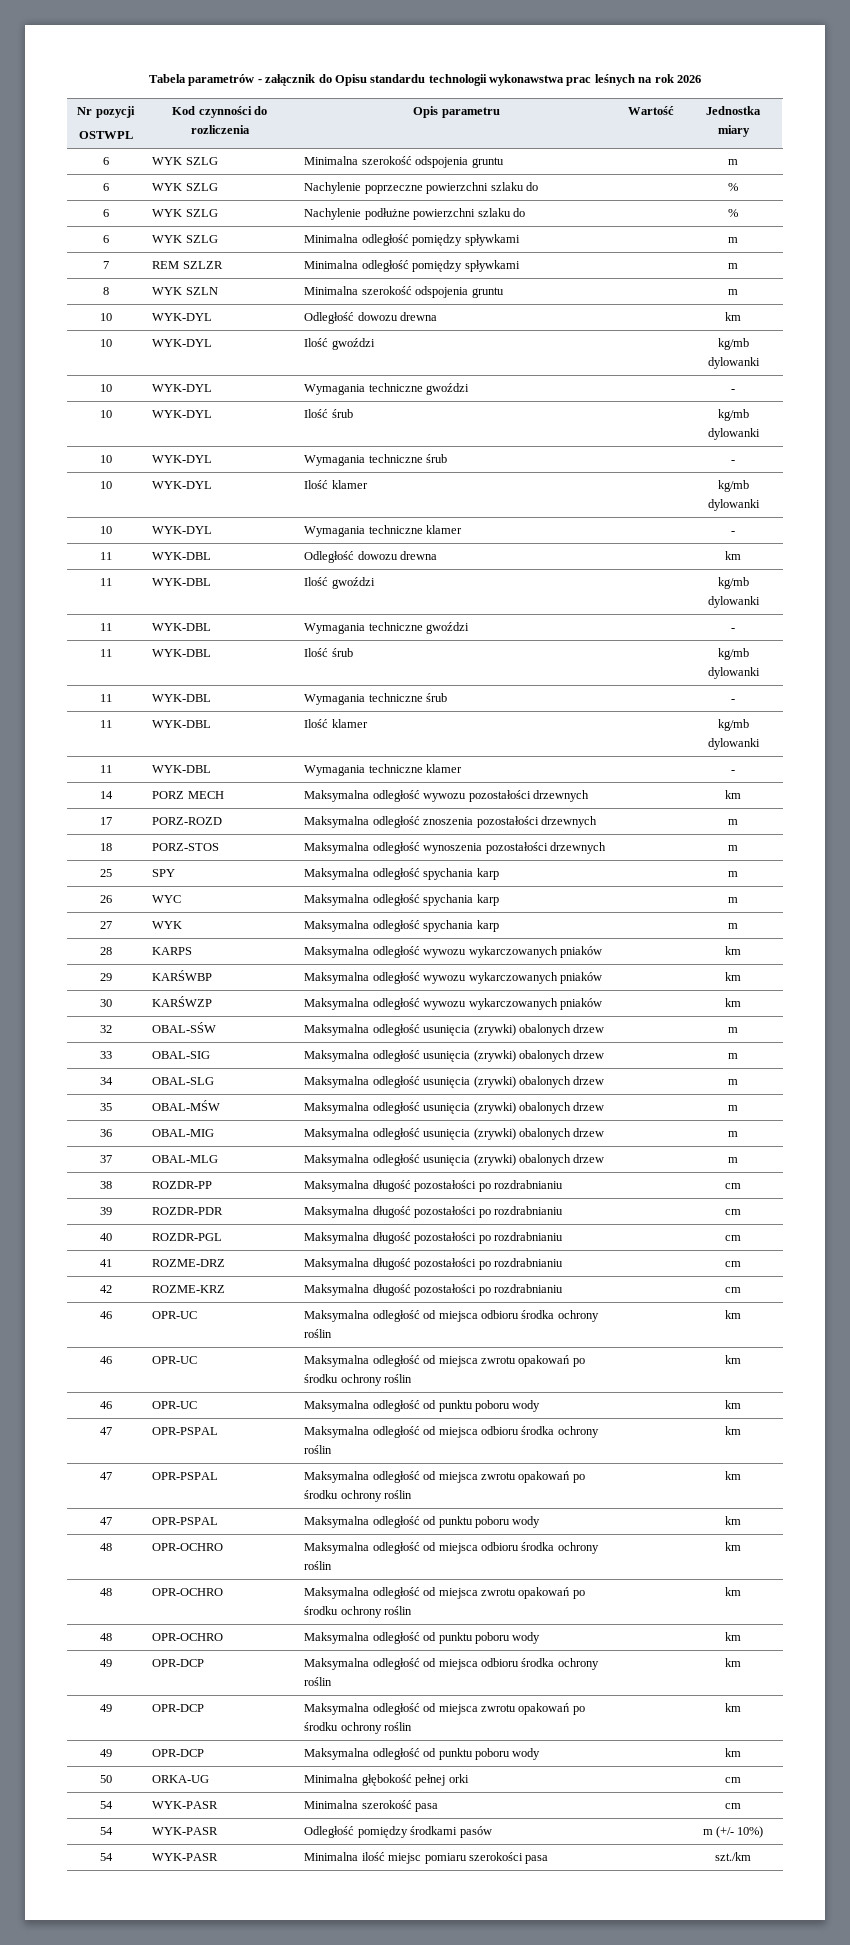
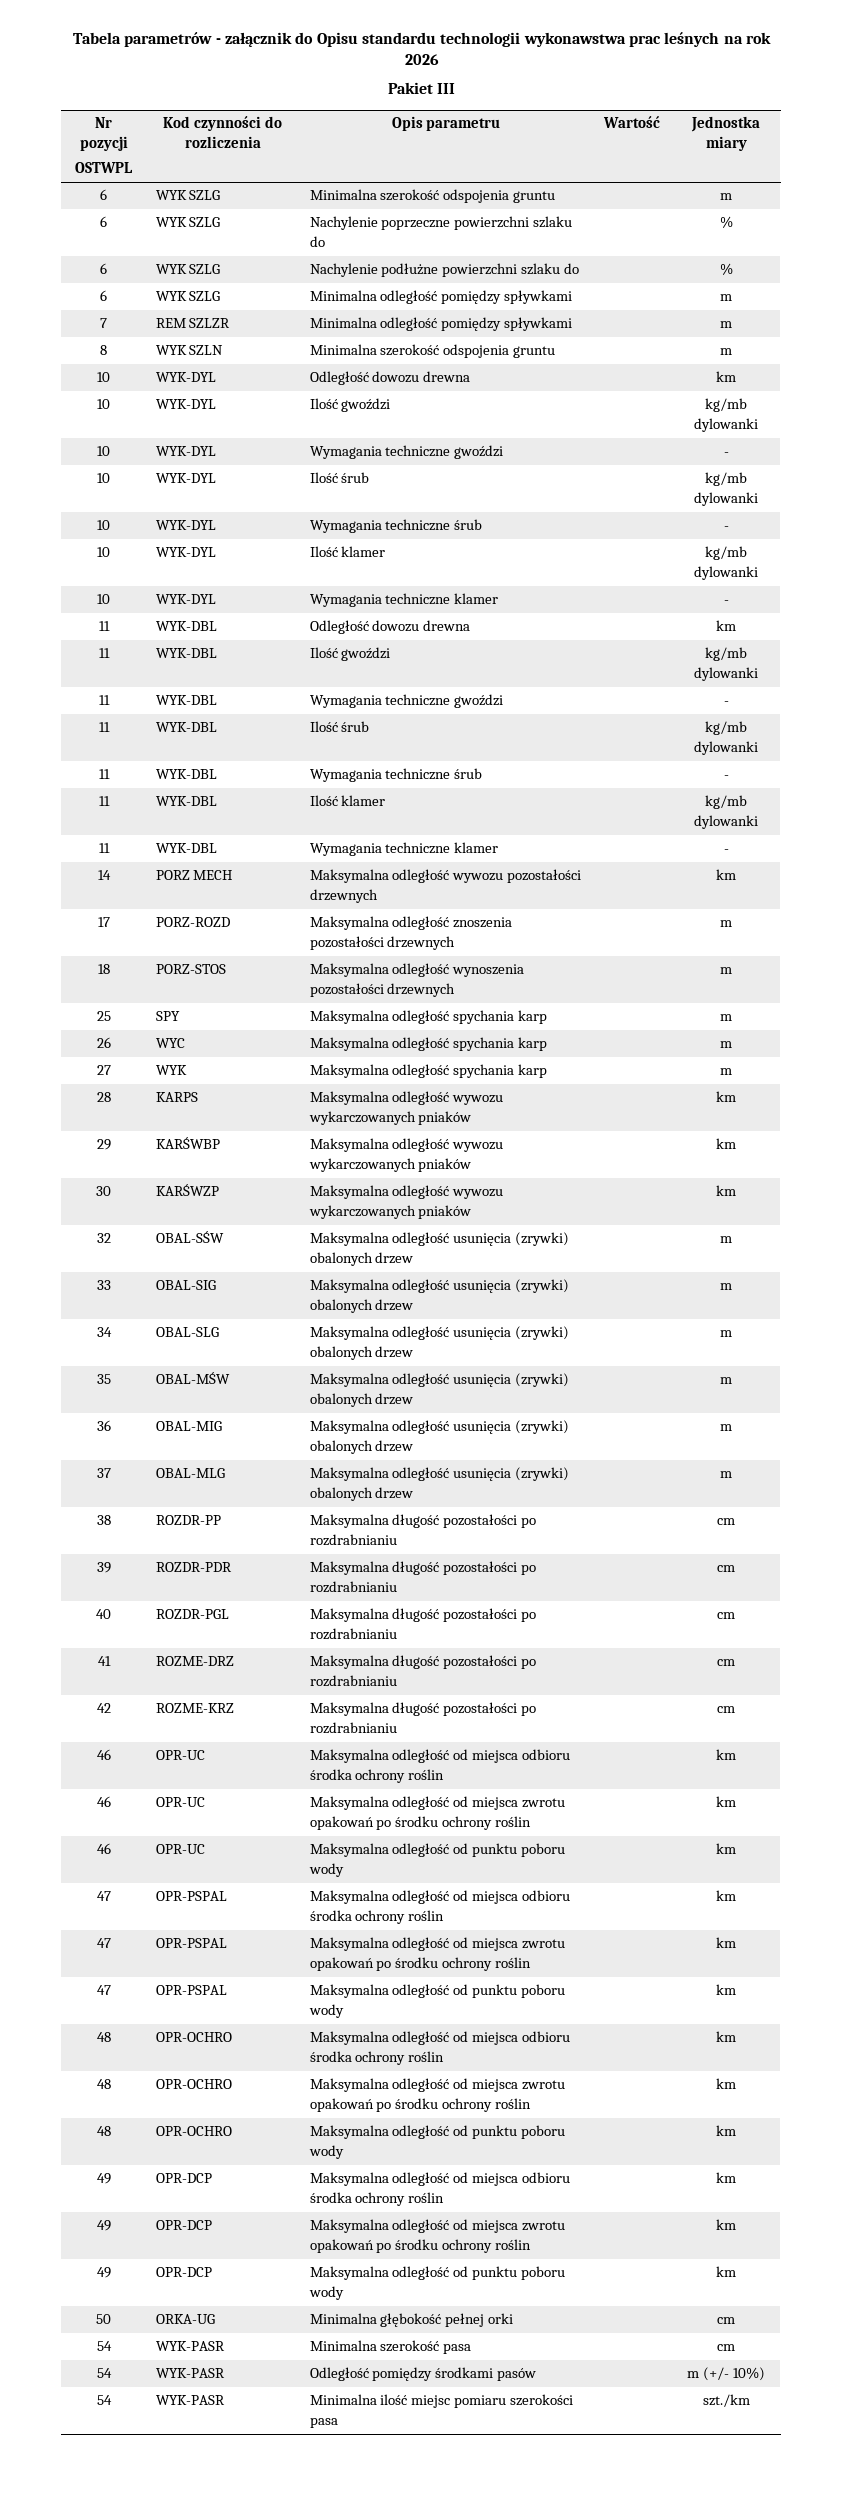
+ Pakiet III

